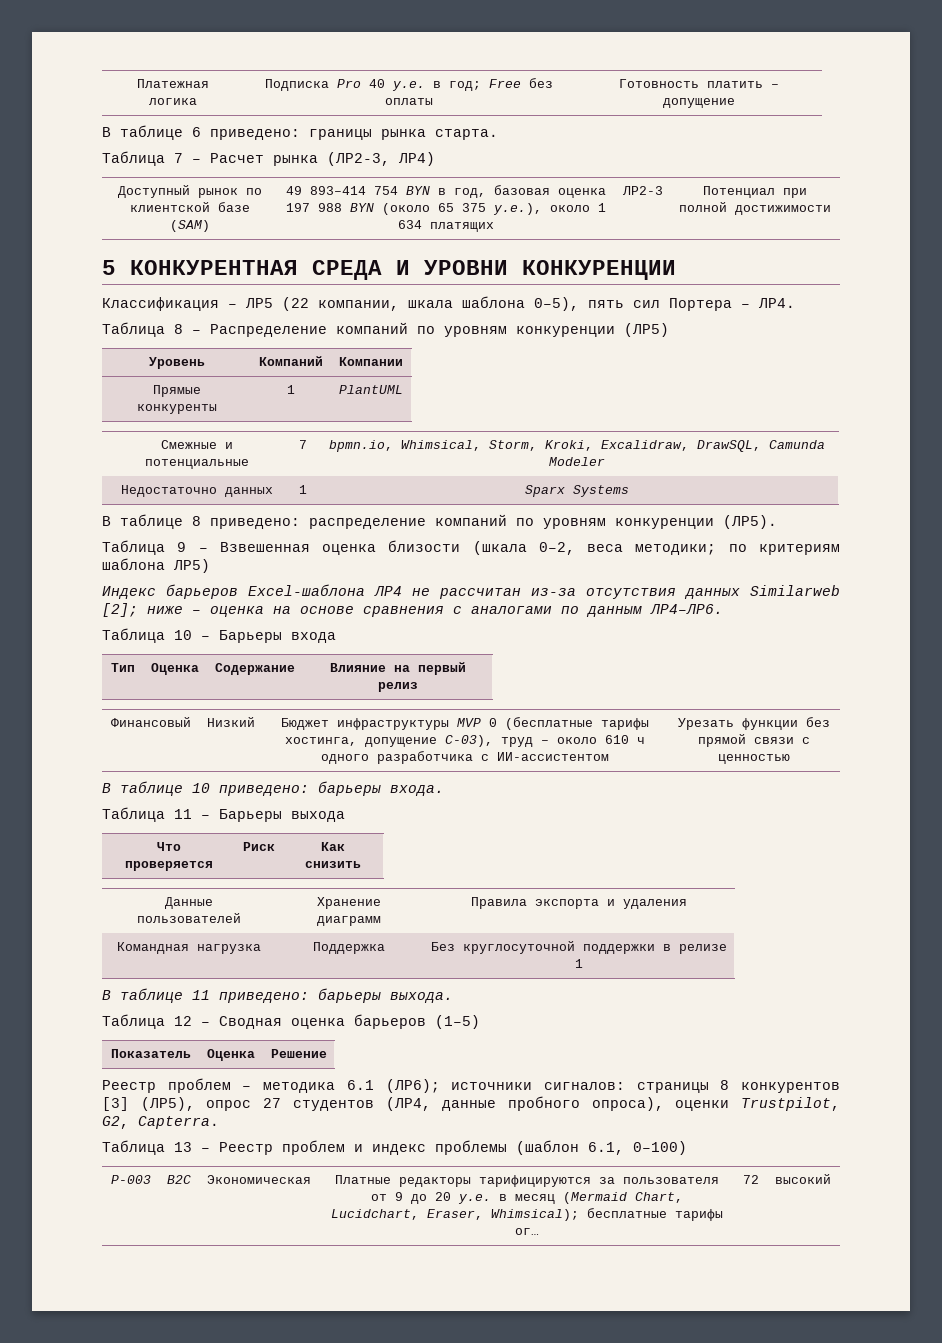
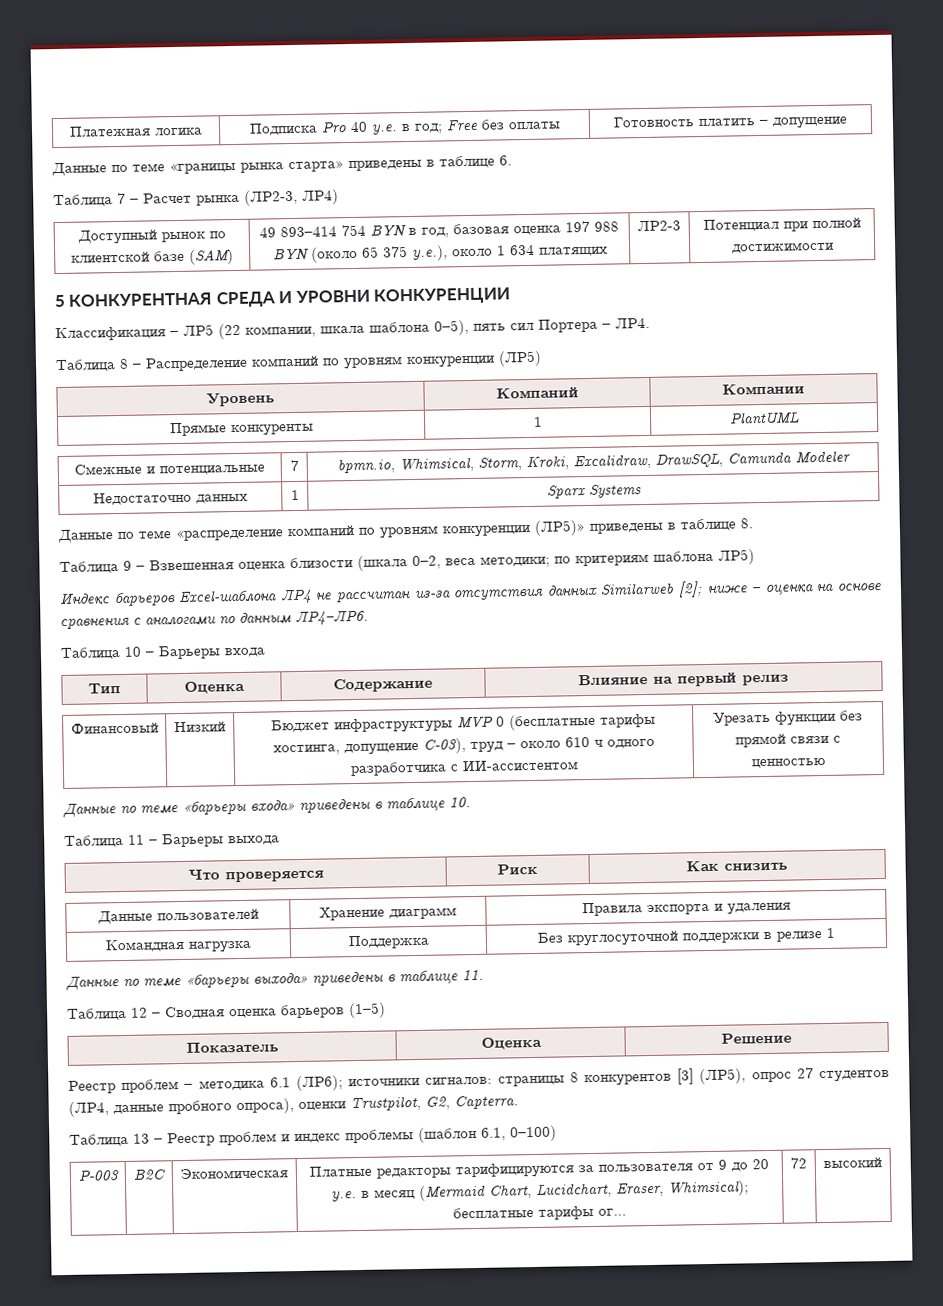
- В таблице 6 приведено: границы рынка старта.
+ Данные по теме «границы рынка старта» приведены в таблице 6.
- В таблице 8 приведено: распределение компаний по уровням конкуренции (ЛР5).
+ Данные по теме «распределение компаний по уровням конкуренции (ЛР5)» приведены в таблице 8.
- В таблице 10 приведено: барьеры входа.
+ Данные по теме «барьеры входа» приведены в таблице 10.
- В таблице 11 приведено: барьеры выхода.
+ Данные по теме «барьеры выхода» приведены в таблице 11.

